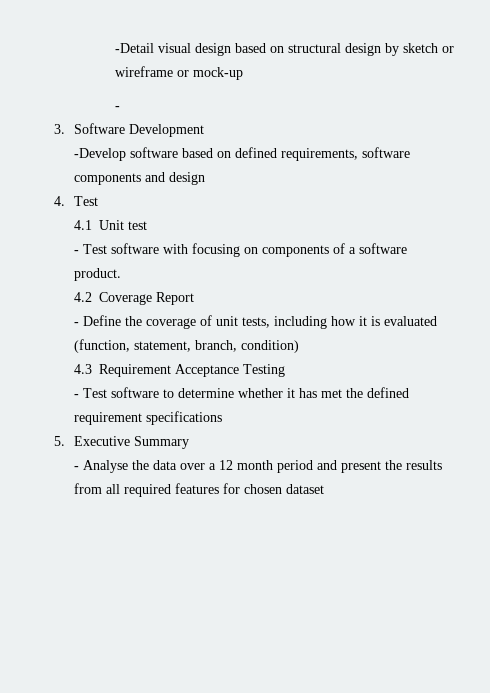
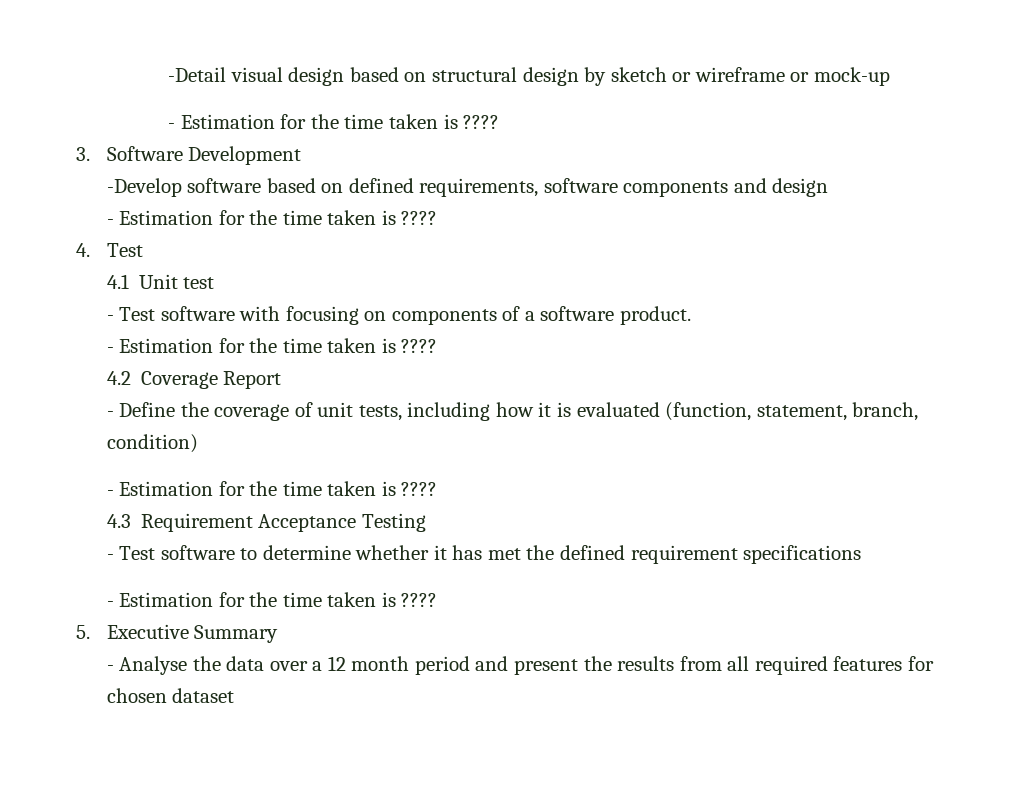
  -Detail visual design based on structural design by sketch or wireframe or mock-up
- -
+ - Estimation for the time taken is ????
  -Develop software based on defined requirements, software components and design
+ - Estimation for the time taken is ????
  - Test software with focusing on components of a software product.
+ - Estimation for the time taken is ????
  - Define the coverage of unit tests, including how it is evaluated (function, statement, branch, condition)
+ - Estimation for the time taken is ????
  - Test software to determine whether it has met the defined requirement specifications
+ - Estimation for the time taken is ????

